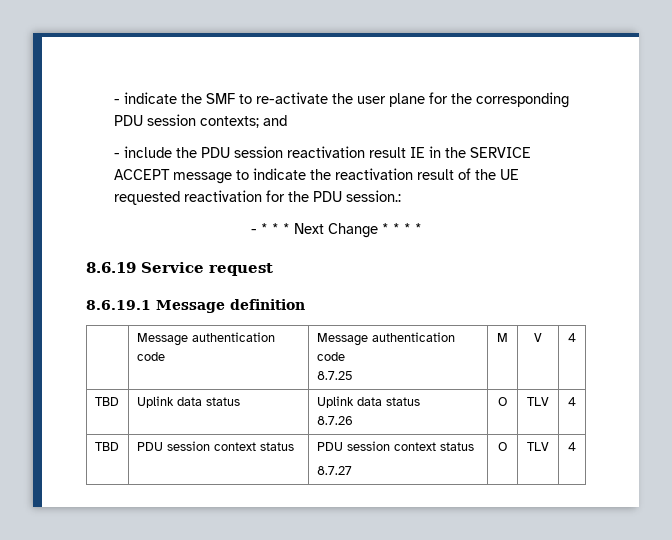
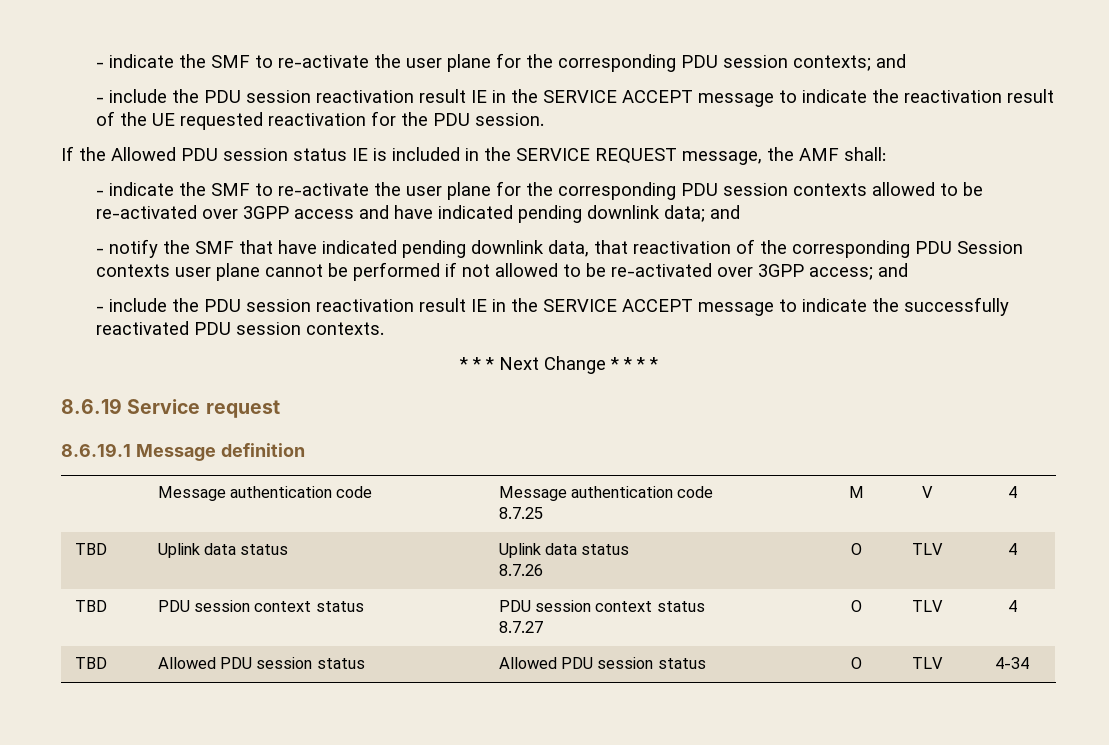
- - include the PDU session reactivation result IE in the SERVICE ACCEPT message to indicate the reactivation result of the UE requested reactivation for the PDU session.:
- - * * * Next Change * * * *
+ - include the PDU session reactivation result IE in the SERVICE ACCEPT message to indicate the reactivation result of the UE requested reactivation for the PDU session.
+ If the Allowed PDU session status IE is included in the SERVICE REQUEST message, the AMF shall:
+ - indicate the SMF to re-activate the user plane for the corresponding PDU session contexts allowed to be re-activated over 3GPP access and have indicated pending downlink data; and
+ - notify the SMF that have indicated pending downlink data, that reactivation of the corresponding PDU Session contexts user plane cannot be performed if not allowed to be re-activated over 3GPP access; and
+ - include the PDU session reactivation result IE in the SERVICE ACCEPT message to indicate the successfully reactivated PDU session contexts.
+ * * * Next Change * * * *
+ TBD | Allowed PDU session status | Allowed PDU session status | O | TLV | 4-34

